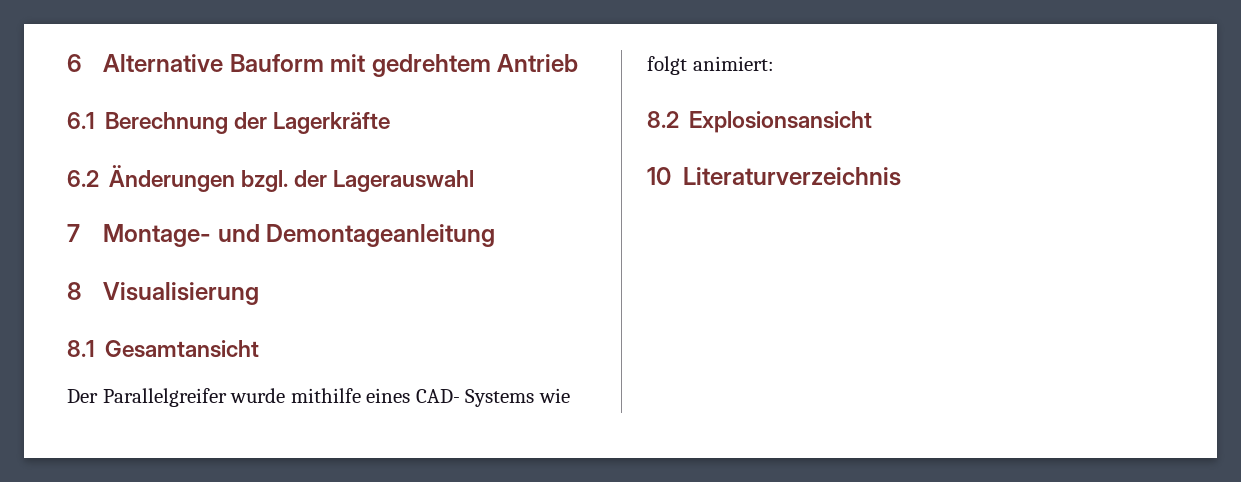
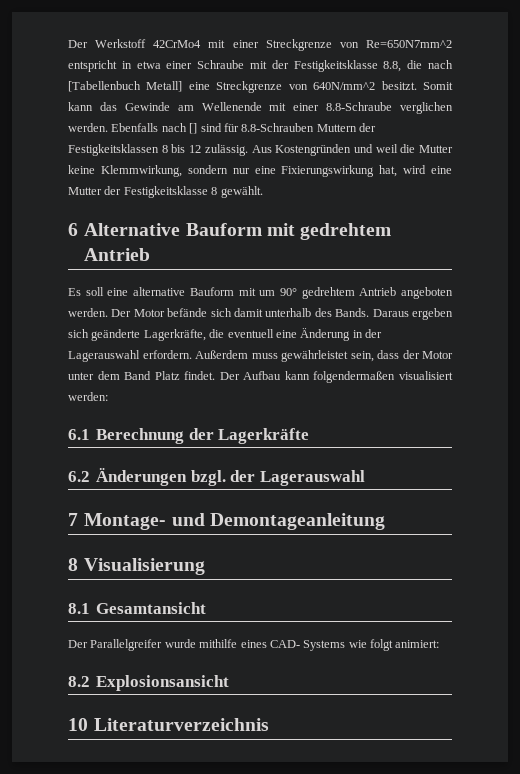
+ Der Werkstoff 42CrMo4 mit einer Streckgrenze von Re=650N7mm^2 entspricht in etwa einer Schraube mit der Festigkeitsklasse 8.8, die nach [Tabellenbuch Metall] eine Streckgrenze von 640N/mm^2 besitzt. Somit kann das Gewinde am Wellenende mit einer 8.8-Schraube verglichen werden. Ebenfalls nach [] sind für 8.8-Schrauben Muttern der Festigkeitsklassen 8 bis 12 zulässig. Aus Kostengründen und weil die Mutter keine Klemmwirkung, sondern nur eine Fixierungswirkung hat, wird eine Mutter der Festigkeitsklasse 8 gewählt.
+ Es soll eine alternative Bauform mit um 90° gedrehtem Antrieb angeboten werden. Der Motor befände sich damit unterhalb des Bands. Daraus ergeben sich geänderte Lagerkräfte, die eventuell eine Änderung in der Lagerauswahl erfordern. Außerdem muss gewährleistet sein, dass der Motor unter dem Band Platz findet. Der Aufbau kann folgendermaßen visualisiert werden:

